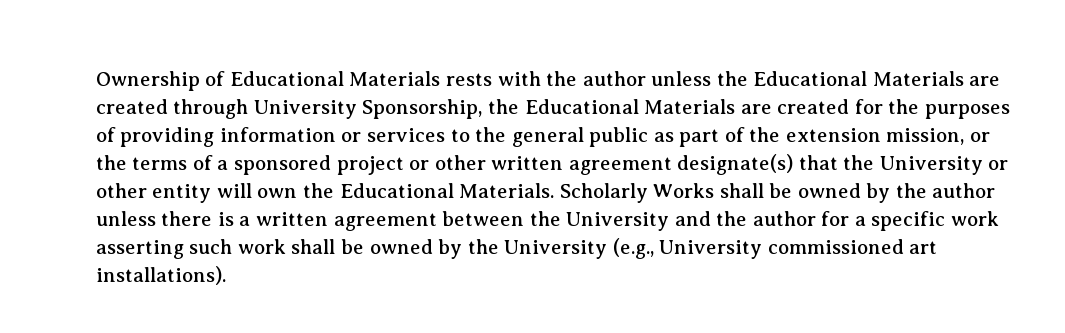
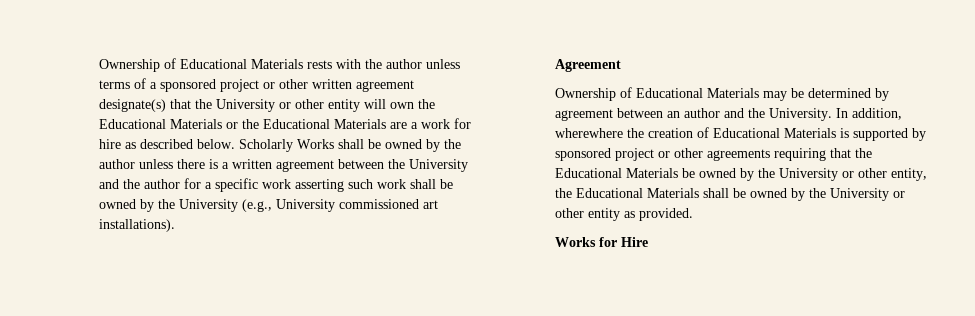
- Ownership of Educational Materials rests with the author unless the Educational Materials are created through University Sponsorship, the Educational Materials are created for the purposes of providing information or services to the general public as part of the extension mission, or the terms of a sponsored project or other written agreement designate(s) that the University or other entity will own the Educational Materials.
+ Ownership of Educational Materials rests with the author unless terms of a sponsored project or other written agreement designate(s) that the University or other entity will own the Educational Materials or the Educational Materials are a work for hire as described below.
+ Agreement
+ Ownership of Educational Materials may be determined by agreement between an author and the University. In addition, wherewhere the creation of Educational Materials is supported by sponsored project or other agreements requiring that the Educational Materials be owned by the University or other entity, the Educational Materials shall be owned by the University or other entity as provided.
+ Works for Hire

